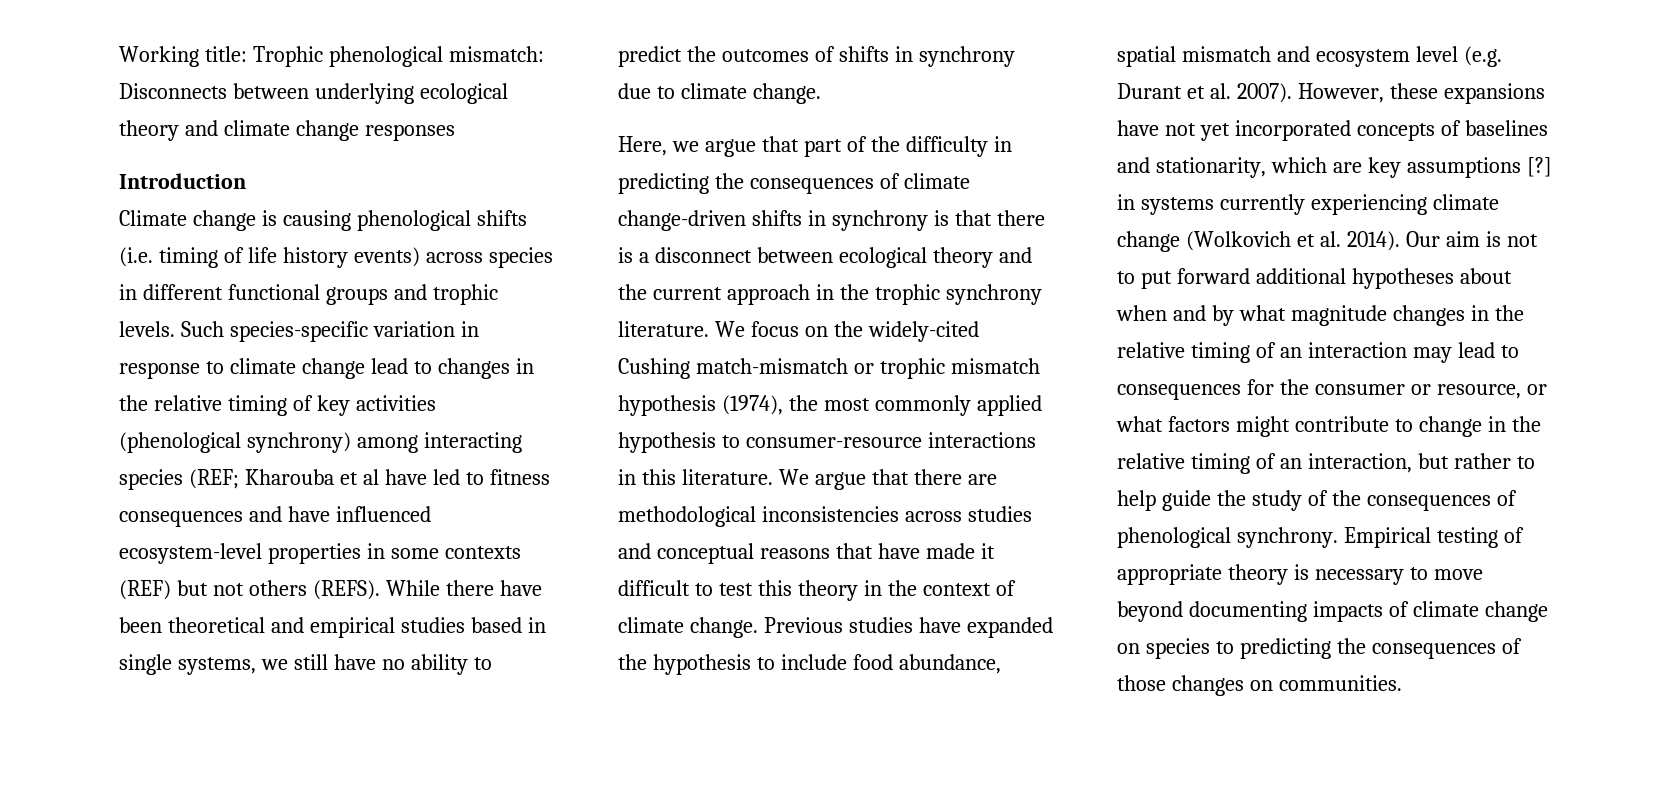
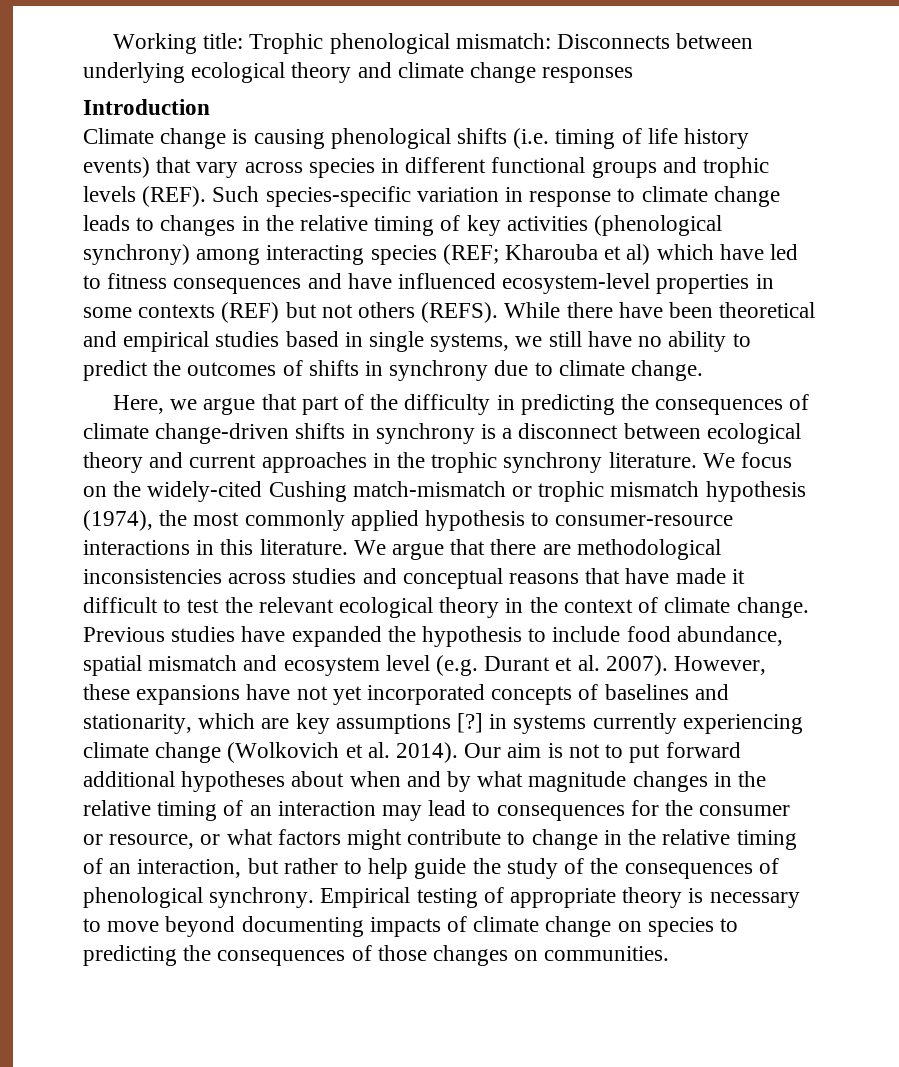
- Climate change is causing phenological shifts (i.e. timing of life history events) across species in different functional groups and trophic levels.
+ Climate change is causing phenological shifts (i.e. timing of life history events) that vary across species in different functional groups and trophic levels (REF).
- Such species-specific variation in response to climate change lead to changes in the relative timing of key activities (phenological synchrony) among interacting species (REF; Kharouba et al have led to fitness consequences and have influenced ecosystem-level properties in some contexts (REF) but not others (REFS).
+ Such species-specific variation in response to climate change leads to changes in the relative timing of key activities (phenological synchrony) among interacting species (REF; Kharouba et al) which have led to fitness consequences and have influenced ecosystem-level properties in some contexts (REF) but not others (REFS).
- Here, we argue that part of the difficulty in predicting the consequences of climate change-driven shifts in synchrony is that there is a disconnect between ecological theory and the current approach in the trophic synchrony literature.
+ Here, we argue that part of the difficulty in predicting the consequences of climate change-driven shifts in synchrony is a disconnect between ecological theory and current approaches in the trophic synchrony literature.
- We argue that there are methodological inconsistencies across studies and conceptual reasons that have made it difficult to test this theory in the context of climate change.
+ We argue that there are methodological inconsistencies across studies and conceptual reasons that have made it difficult to test the relevant ecological theory in the context of climate change.

